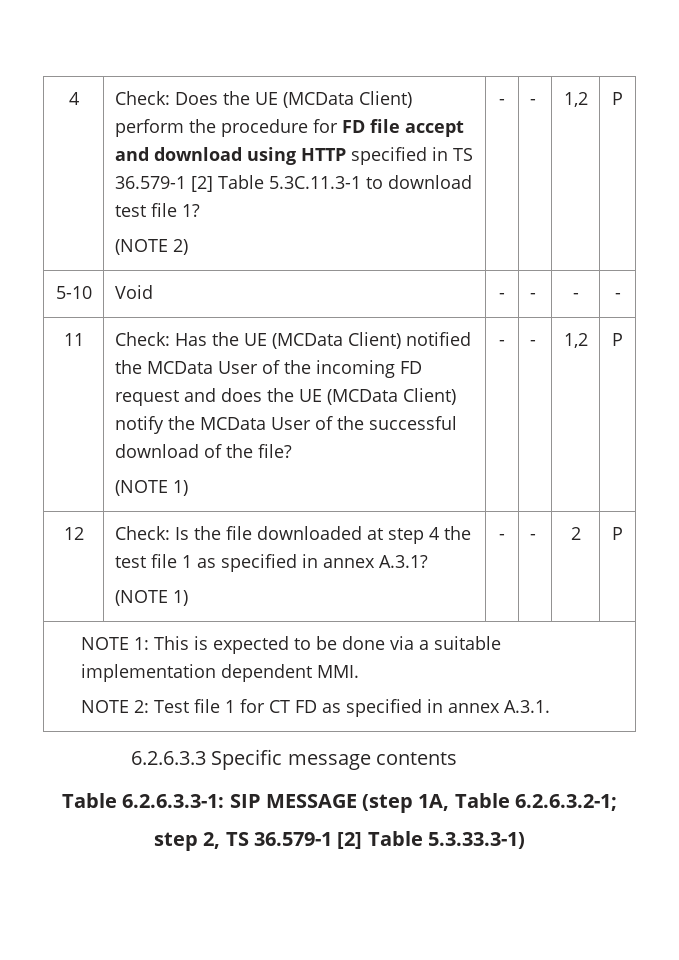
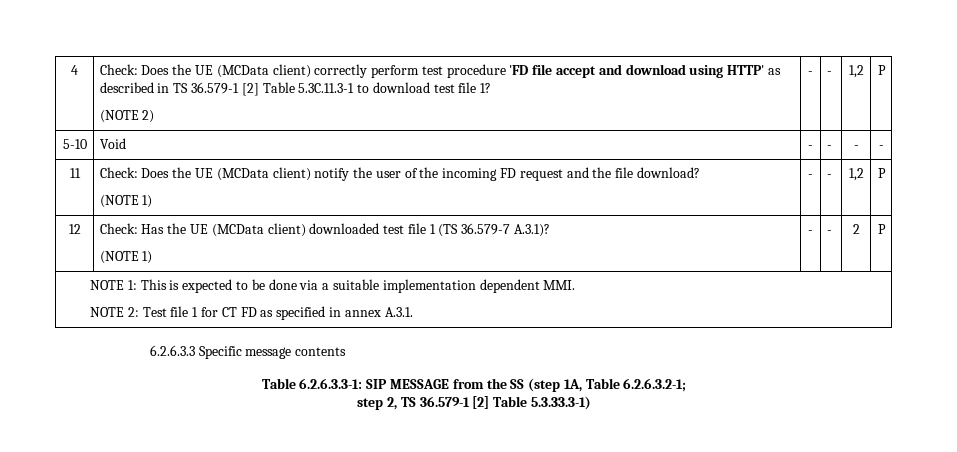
- 4 | Check: Does the UE (MCData Client) perform the procedure for FD file accept and download using HTTP specified in TS 36.579-1 [2] Table 5.3C.11.3-1 to download test file 1?
+ 4 | Check: Does the UE (MCData client) correctly perform test procedure 'FD file accept and download using HTTP' as described in TS 36.579-1 [2] Table 5.3C.11.3-1 to download test file 1?
- 11 | Check: Has the UE (MCData Client) notified the MCData User of the incoming FD request and does the UE (MCData Client) notify the MCData User of the successful download of the file?
+ 11 | Check: Does the UE (MCData client) notify the user of the incoming FD request and the file download?
- 12 | Check: Is the file downloaded at step 4 the test file 1 as specified in annex A.3.1?
+ 12 | Check: Has the UE (MCData client) downloaded test file 1 (TS 36.579-7 A.3.1)?
- Table 6.2.6.3.3-1: SIP MESSAGE (step 1A, Table 6.2.6.3.2-1;
+ Table 6.2.6.3.3-1: SIP MESSAGE from the SS (step 1A, Table 6.2.6.3.2-1;

